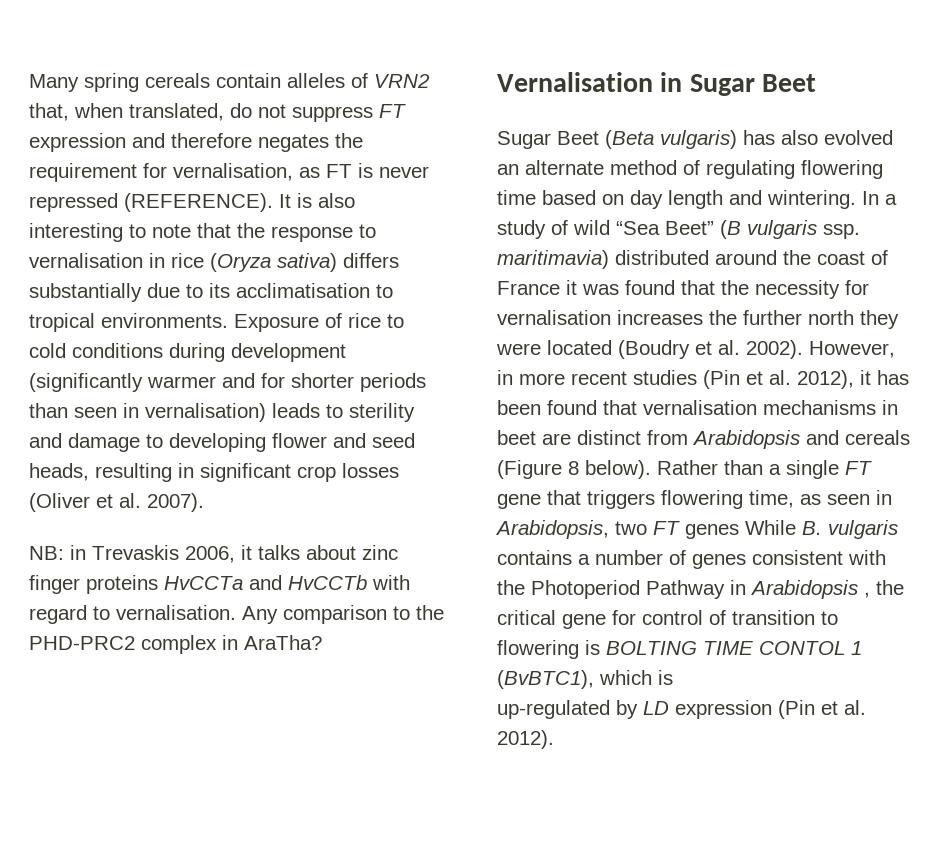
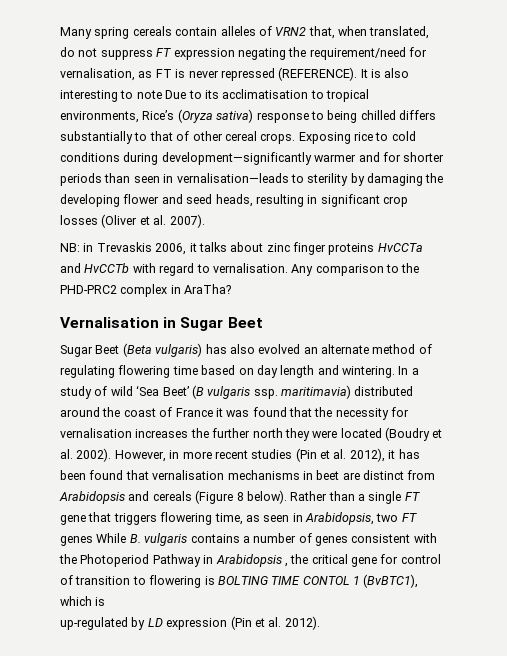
- Many spring cereals contain alleles of VRN2 that, when translated, do not suppress FT expression and therefore negates the requirement for vernalisation, as FT is never repressed (REFERENCE).
+ Many spring cereals contain alleles of VRN2 that, when translated, do not suppress FT expression negating the requirement/need for vernalisation, as FT is never repressed (REFERENCE).
- It is also interesting to note that the response to vernalisation in rice (Oryza sativa) differs substantially due to its acclimatisation to tropical environments. Exposure of rice to cold conditions during development (significantly warmer and for shorter periods than seen in vernalisation) leads to sterility and damage to developing flower and seed heads, resulting in significant crop losses (Oliver et al. 2007).
+ It is also interesting to note Due to its acclimatisation to tropical environments, Rice’s (Oryza sativa) response to being chilled differs substantially to that of other cereal crops. Exposing rice to cold conditions during development—significantly warmer and for shorter periods than seen in vernalisation—leads to sterility by damaging the developing flower and seed heads, resulting in significant crop losses (Oliver et al. 2007).
- In a study of wild “Sea Beet” (B vulgaris ssp. maritimavia) distributed around the coast of France it was found that the necessity for vernalisation increases the further north they were located (Boudry et al. 2002).
+ In a study of wild ‘Sea Beet’ (B vulgaris ssp. maritimavia) distributed around the coast of France it was found that the necessity for vernalisation increases the further north they were located (Boudry et al. 2002).

